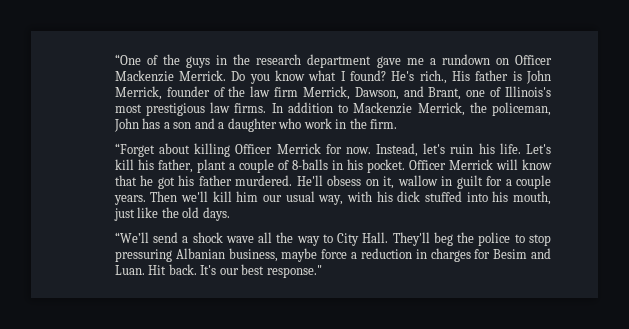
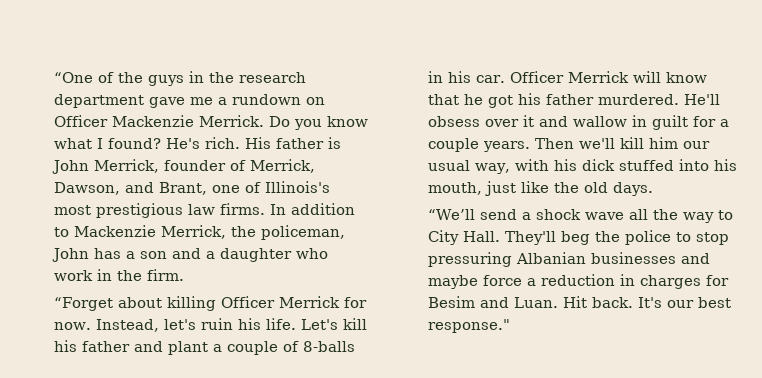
- He's rich., His father is John Merrick, founder of the law firm Merrick, Dawson, and Brant, one of Illinois's most prestigious law firms.
+ He's rich. His father is John Merrick, founder of Merrick, Dawson, and Brant, one of Illinois's most prestigious law firms.
- Let's kill his father, plant a couple of 8-balls in his pocket.
+ Let's kill his father and plant a couple of 8-balls in his car.
- He'll obsess on it, wallow in guilt for a couple years.
+ He'll obsess over it and wallow in guilt for a couple years.
- They'll beg the police to stop pressuring Albanian business, maybe force a reduction in charges for Besim and Luan.
+ They'll beg the police to stop pressuring Albanian businesses and maybe force a reduction in charges for Besim and Luan.

